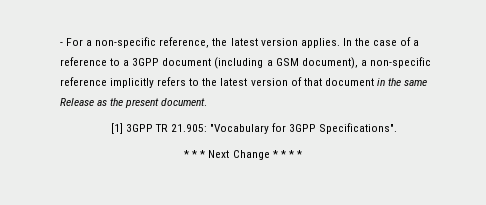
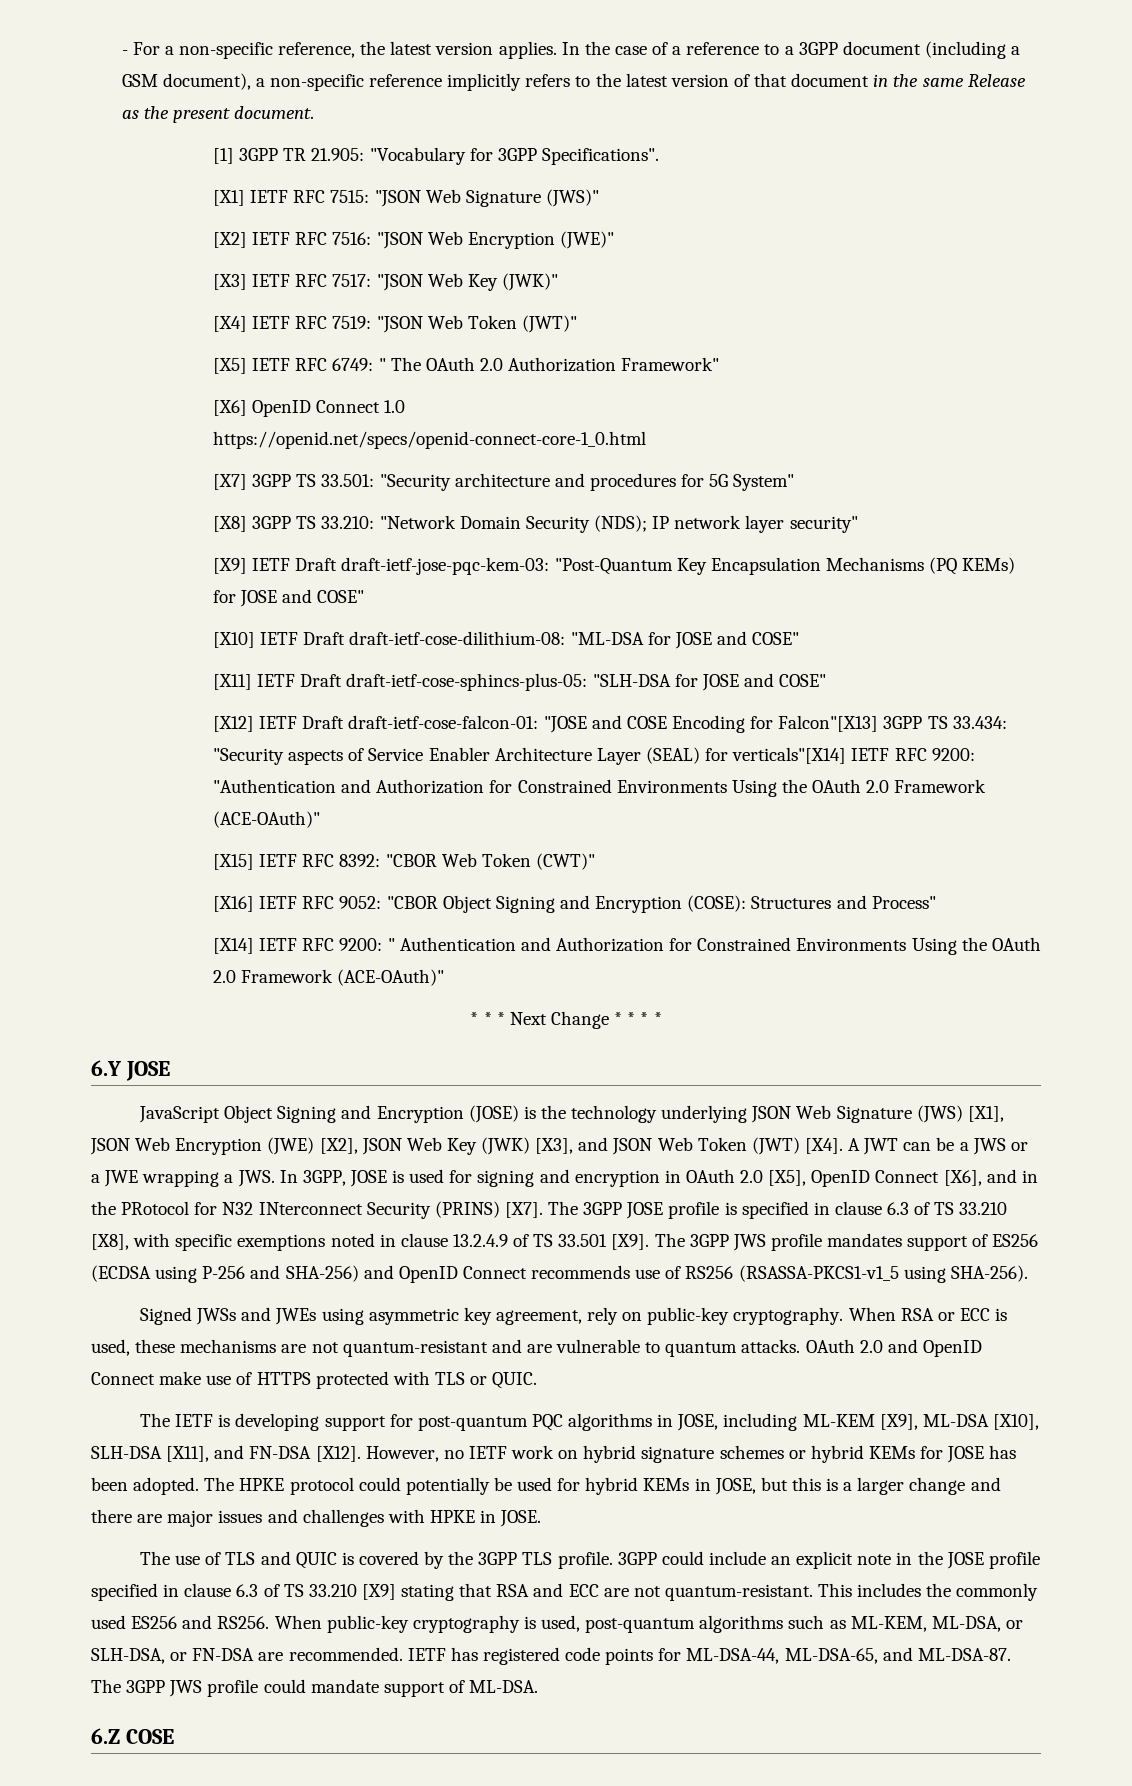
+ [X1] IETF RFC 7515: "JSON Web Signature (JWS)"
+ [X2] IETF RFC 7516: "JSON Web Encryption (JWE)"
+ [X3] IETF RFC 7517: "JSON Web Key (JWK)"
+ [X4] IETF RFC 7519: "JSON Web Token (JWT)"
+ [X5] IETF RFC 6749: " The OAuth 2.0 Authorization Framework"
+ [X6] OpenID Connect 1.0
+ https://openid.net/specs/openid-connect-core-1_0.html
+ [X7] 3GPP TS 33.501: "Security architecture and procedures for 5G System"
+ [X8] 3GPP TS 33.210: "Network Domain Security (NDS); IP network layer security"
+ [X9] IETF Draft draft-ietf-jose-pqc-kem-03: "Post-Quantum Key Encapsulation Mechanisms (PQ KEMs) for JOSE and COSE"
+ [X10] IETF Draft draft-ietf-cose-dilithium-08: "ML-DSA for JOSE and COSE"
+ [X11] IETF Draft draft-ietf-cose-sphincs-plus-05: "SLH-DSA for JOSE and COSE"
+ [X12] IETF Draft draft-ietf-cose-falcon-01: "JOSE and COSE Encoding for Falcon"[X13] 3GPP TS 33.434: "Security aspects of Service Enabler Architecture Layer (SEAL) for verticals"[X14] IETF RFC 9200: "Authentication and Authorization for Constrained Environments Using the OAuth 2.0 Framework (ACE-OAuth)"
+ [X15] IETF RFC 8392: "CBOR Web Token (CWT)"
+ [X16] IETF RFC 9052: "CBOR Object Signing and Encryption (COSE): Structures and Process"
+ [X14] IETF RFC 9200: " Authentication and Authorization for Constrained Environments Using the OAuth 2.0 Framework (ACE-OAuth)"
+ 6.Y JOSE
+ JavaScript Object Signing and Encryption (JOSE) is the technology underlying JSON Web Signature (JWS) [X1], JSON Web Encryption (JWE) [X2], JSON Web Key (JWK) [X3], and JSON Web Token (JWT) [X4]. A JWT can be a JWS or a JWE wrapping a JWS. In 3GPP, JOSE is used for signing and encryption in OAuth 2.0 [X5], OpenID Connect [X6], and in the PRotocol for N32 INterconnect Security (PRINS) [X7]. The 3GPP JOSE profile is specified in clause 6.3 of TS 33.210 [X8], with specific exemptions noted in clause 13.2.4.9 of TS 33.501 [X9]. The 3GPP JWS profile mandates support of ES256 (ECDSA using P-256 and SHA-256) and OpenID Connect recommends use of RS256 (RSASSA-PKCS1-v1_5 using SHA-256).
+ Signed JWSs and JWEs using asymmetric key agreement, rely on public-key cryptography. When RSA or ECC is used, these mechanisms are not quantum-resistant and are vulnerable to quantum attacks. OAuth 2.0 and OpenID Connect make use of HTTPS protected with TLS or QUIC.
+ The IETF is developing support for post-quantum PQC algorithms in JOSE, including ML-KEM [X9], ML-DSA [X10], SLH-DSA [X11], and FN-DSA [X12]. However, no IETF work on hybrid signature schemes or hybrid KEMs for JOSE has been adopted. The HPKE protocol could potentially be used for hybrid KEMs in JOSE, but this is a larger change and there are major issues and challenges with HPKE in JOSE.
+ The use of TLS and QUIC is covered by the 3GPP TLS profile. 3GPP could include an explicit note in the JOSE profile specified in clause 6.3 of TS 33.210 [X9] stating that RSA and ECC are not quantum-resistant. This includes the commonly used ES256 and RS256. When public-key cryptography is used, post-quantum algorithms such as ML-KEM, ML-DSA, or SLH-DSA, or FN-DSA are recommended. IETF has registered code points for ML-DSA-44, ML-DSA-65, and ML-DSA-87. The 3GPP JWS profile could mandate support of ML-DSA.
+ 6.Z COSE

